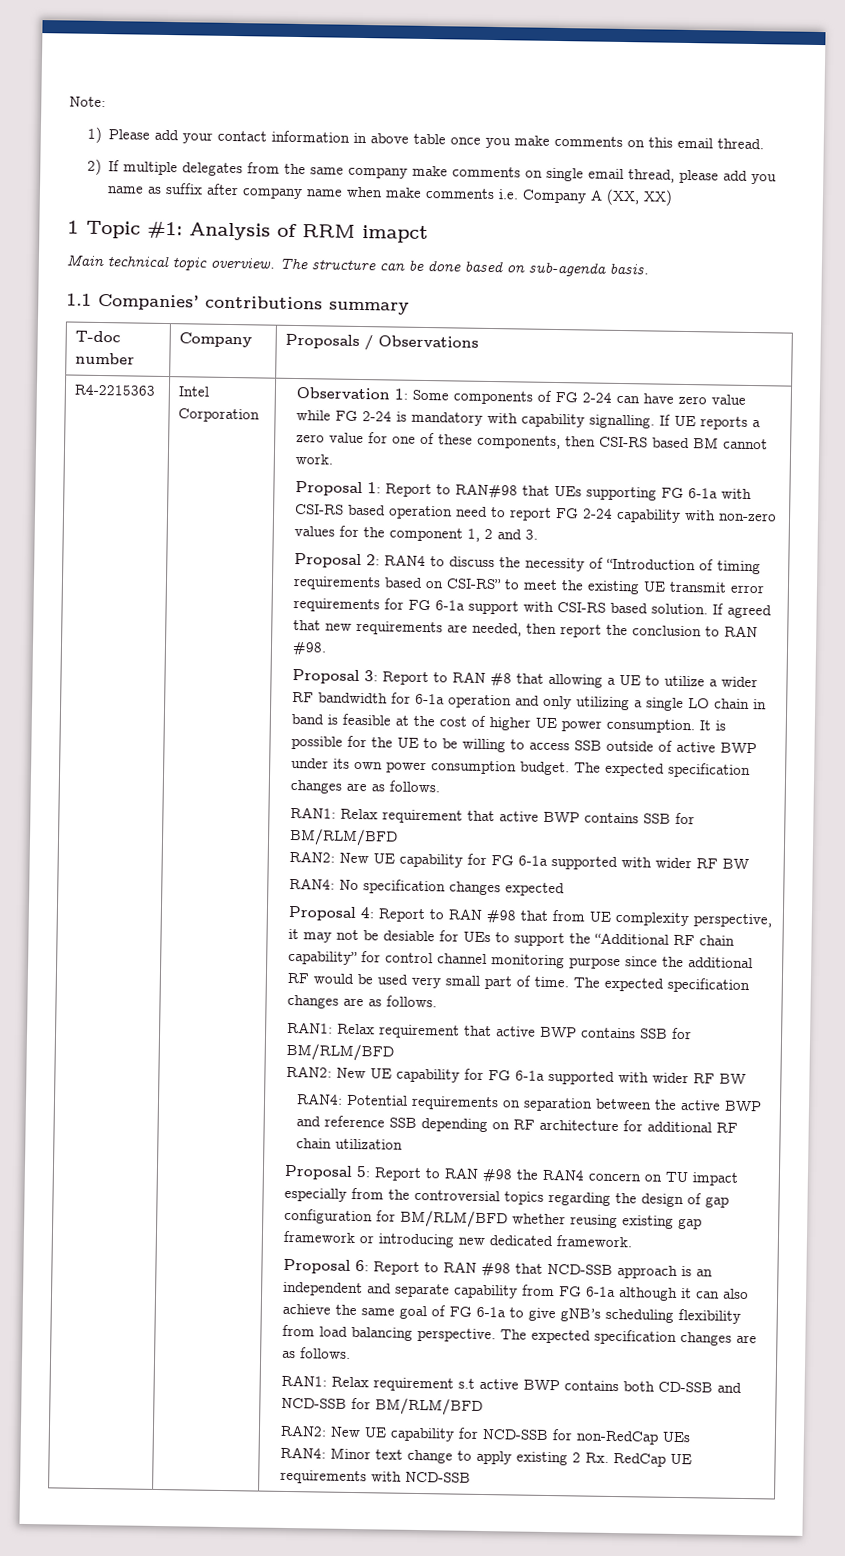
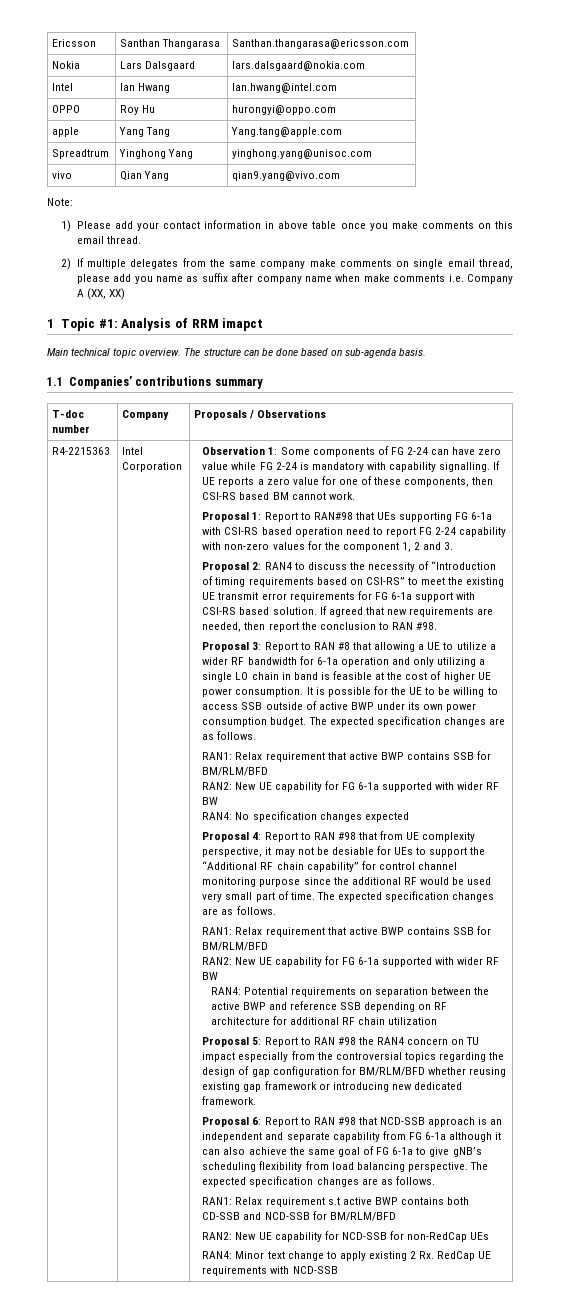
+ Ericsson | Santhan Thangarasa | Santhan.thangarasa@ericsson.com
+ Nokia | Lars Dalsgaard | lars.dalsgaard@nokia.com
+ Intel | Ian Hwang | Ian.hwang@intel.com
+ OPPO | Roy Hu | hurongyi@oppo.com
+ apple | Yang Tang | Yang.tang@apple.com
+ Spreadtrum | Yinghong Yang | yinghong.yang@unisoc.com
+ vivo | Qian Yang | qian9.yang@vivo.com

